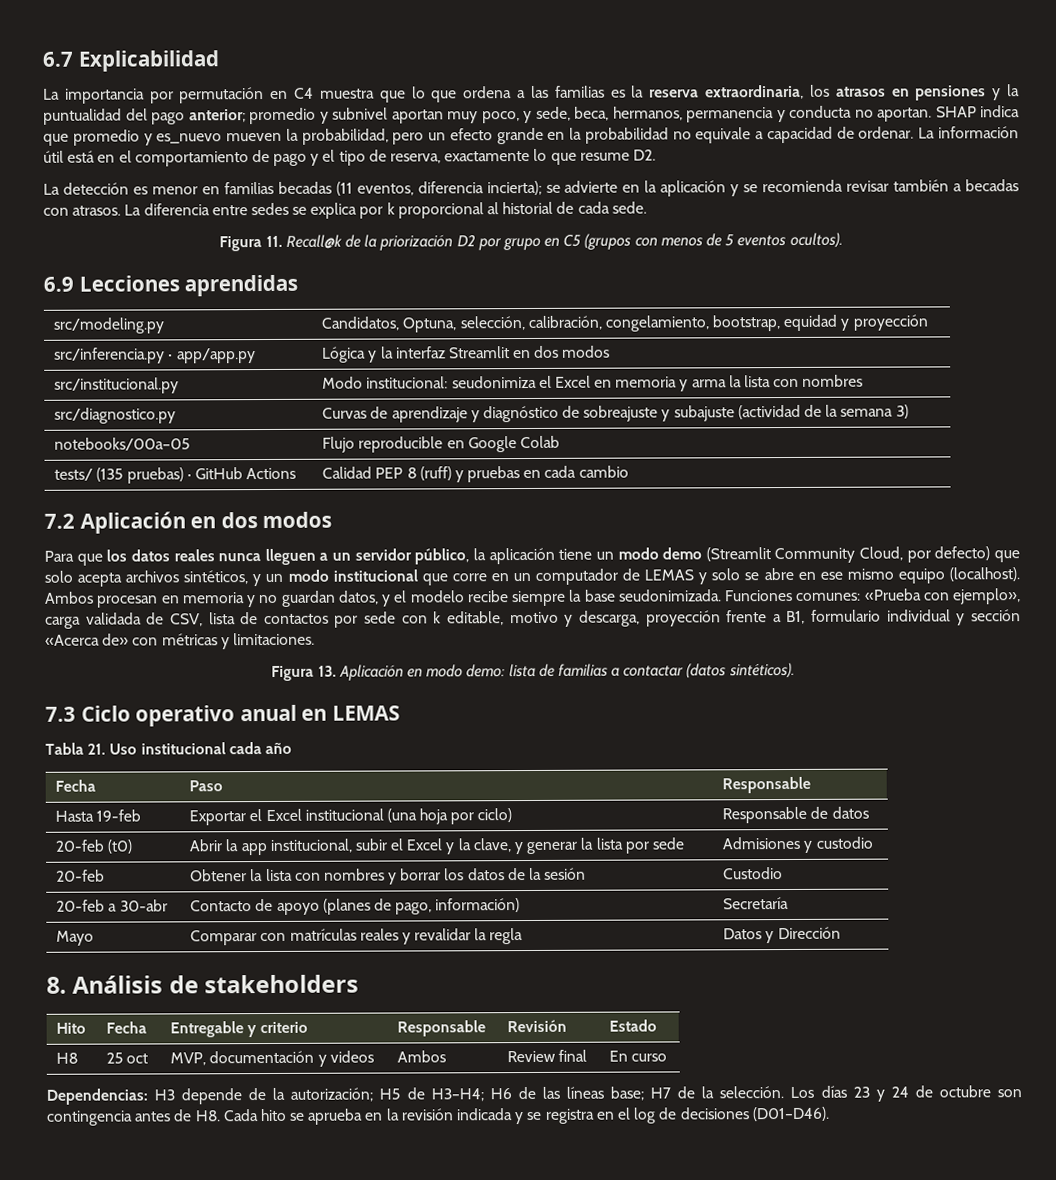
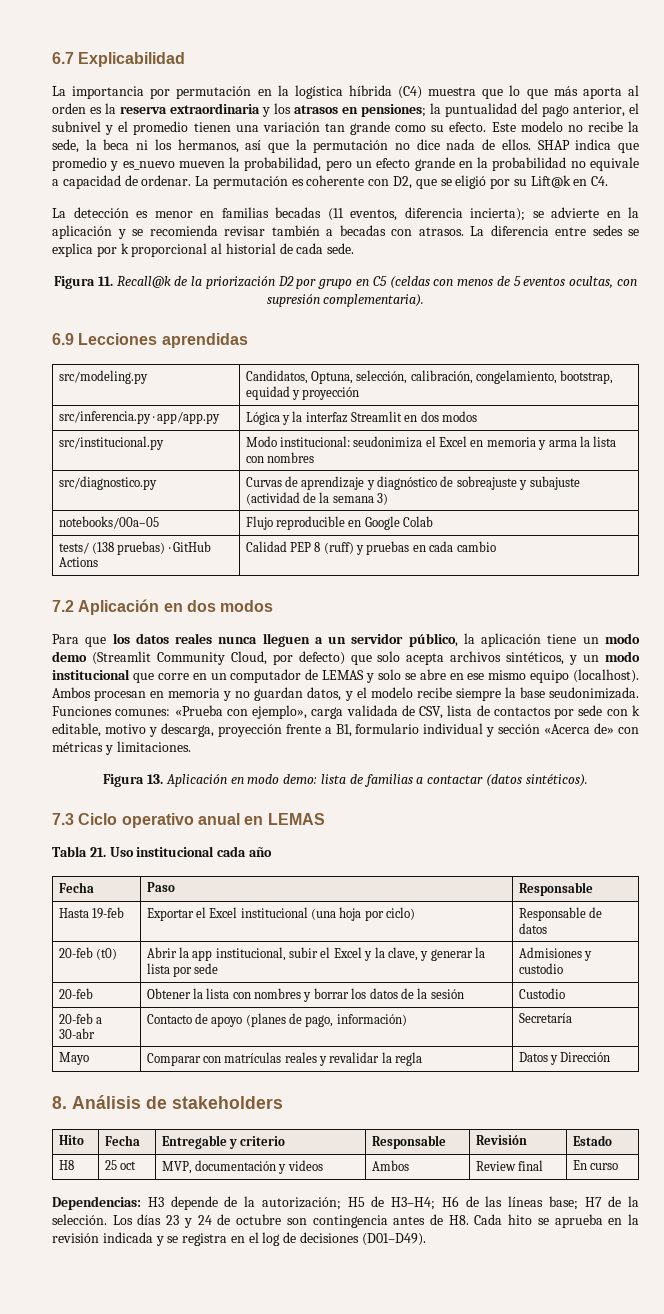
- La importancia por permutación en C4 muestra que lo que ordena a las familias es la reserva extraordinaria, los atrasos en pensiones y la puntualidad del pago anterior; promedio y subnivel aportan muy poco, y sede, beca, hermanos, permanencia y conducta no aportan.
+ La importancia por permutación en la logística híbrida (C4) muestra que lo que más aporta al orden es la reserva extraordinaria y los atrasos en pensiones; la puntualidad del pago anterior, el subnivel y el promedio tienen una variación tan grande como su efecto. Este modelo no recibe la sede, la beca ni los hermanos, así que la permutación no dice nada de ellos.
- La información útil está en el comportamiento de pago y el tipo de reserva, exactamente lo que resume D2.
+ La permutación es coherente con D2, que se eligió por su Lift@k en C4.
- Figura 11. Recall@k de la priorización D2 por grupo en C5 (grupos con menos de 5 eventos ocultos).
+ Figura 11. Recall@k de la priorización D2 por grupo en C5 (celdas con menos de 5 eventos ocultas, con supresión complementaria).
- tests/ (135 pruebas) · GitHub Actions | Calidad PEP 8 (ruff) y pruebas en cada cambio
+ tests/ (138 pruebas) · GitHub Actions | Calidad PEP 8 (ruff) y pruebas en cada cambio
- Los días 23 y 24 de octubre son contingencia antes de H8. Cada hito se aprueba en la revisión indicada y se registra en el log de decisiones (D01–D46).
+ Los días 23 y 24 de octubre son contingencia antes de H8. Cada hito se aprueba en la revisión indicada y se registra en el log de decisiones (D01–D49).

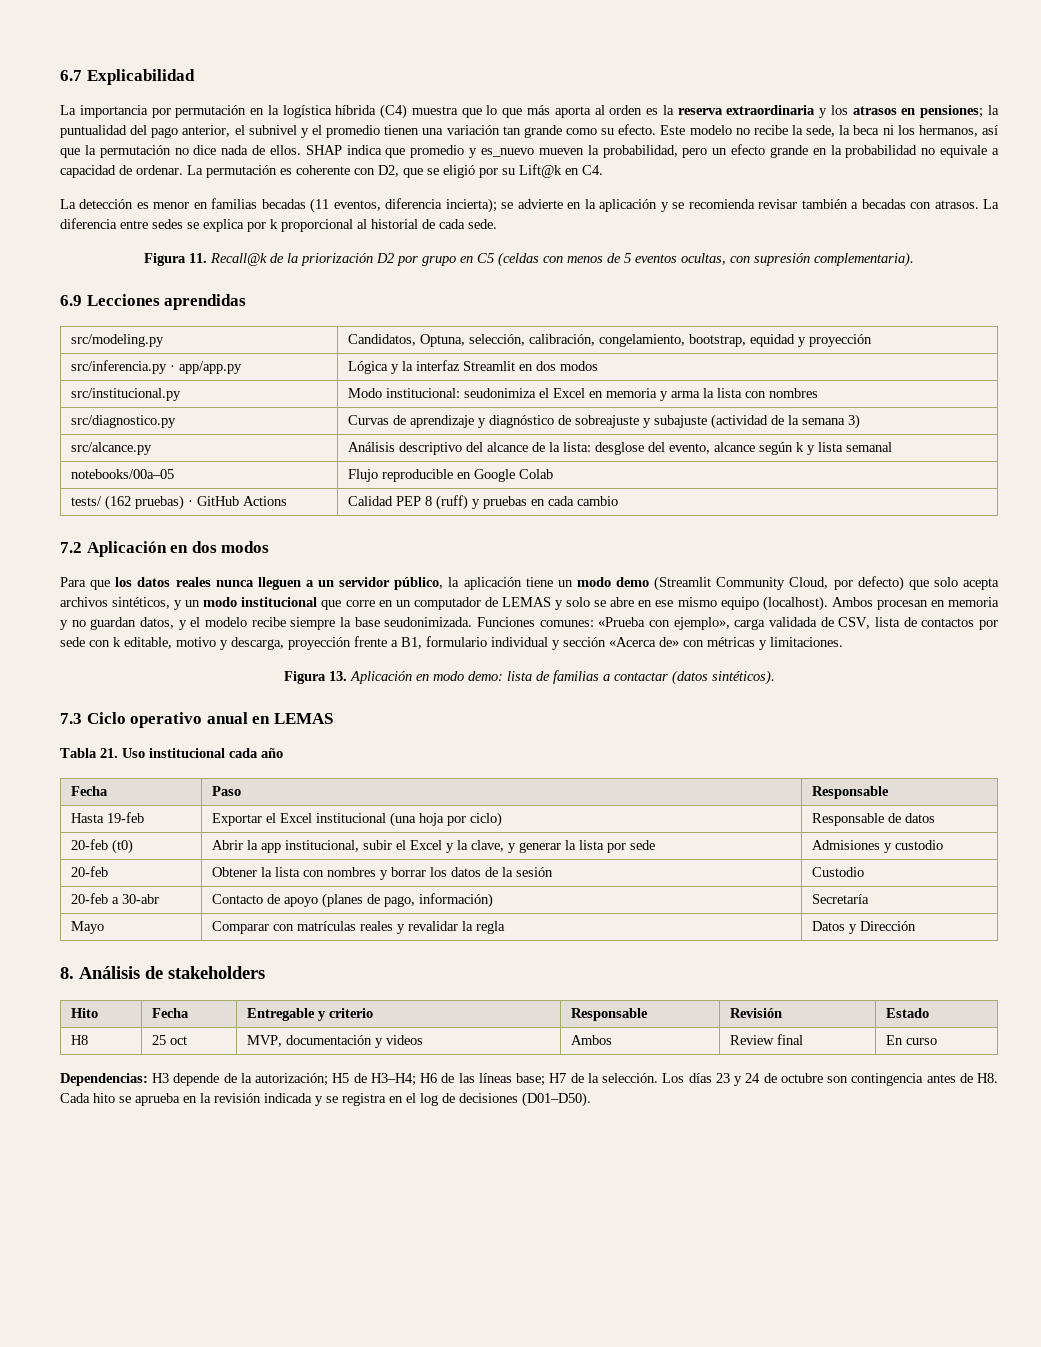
+ src/alcance.py | Análisis descriptivo del alcance de la lista: desglose del evento, alcance según k y lista semanal
- tests/ (138 pruebas) · GitHub Actions | Calidad PEP 8 (ruff) y pruebas en cada cambio
+ tests/ (162 pruebas) · GitHub Actions | Calidad PEP 8 (ruff) y pruebas en cada cambio
- Los días 23 y 24 de octubre son contingencia antes de H8. Cada hito se aprueba en la revisión indicada y se registra en el log de decisiones (D01–D49).
+ Los días 23 y 24 de octubre son contingencia antes de H8. Cada hito se aprueba en la revisión indicada y se registra en el log de decisiones (D01–D50).

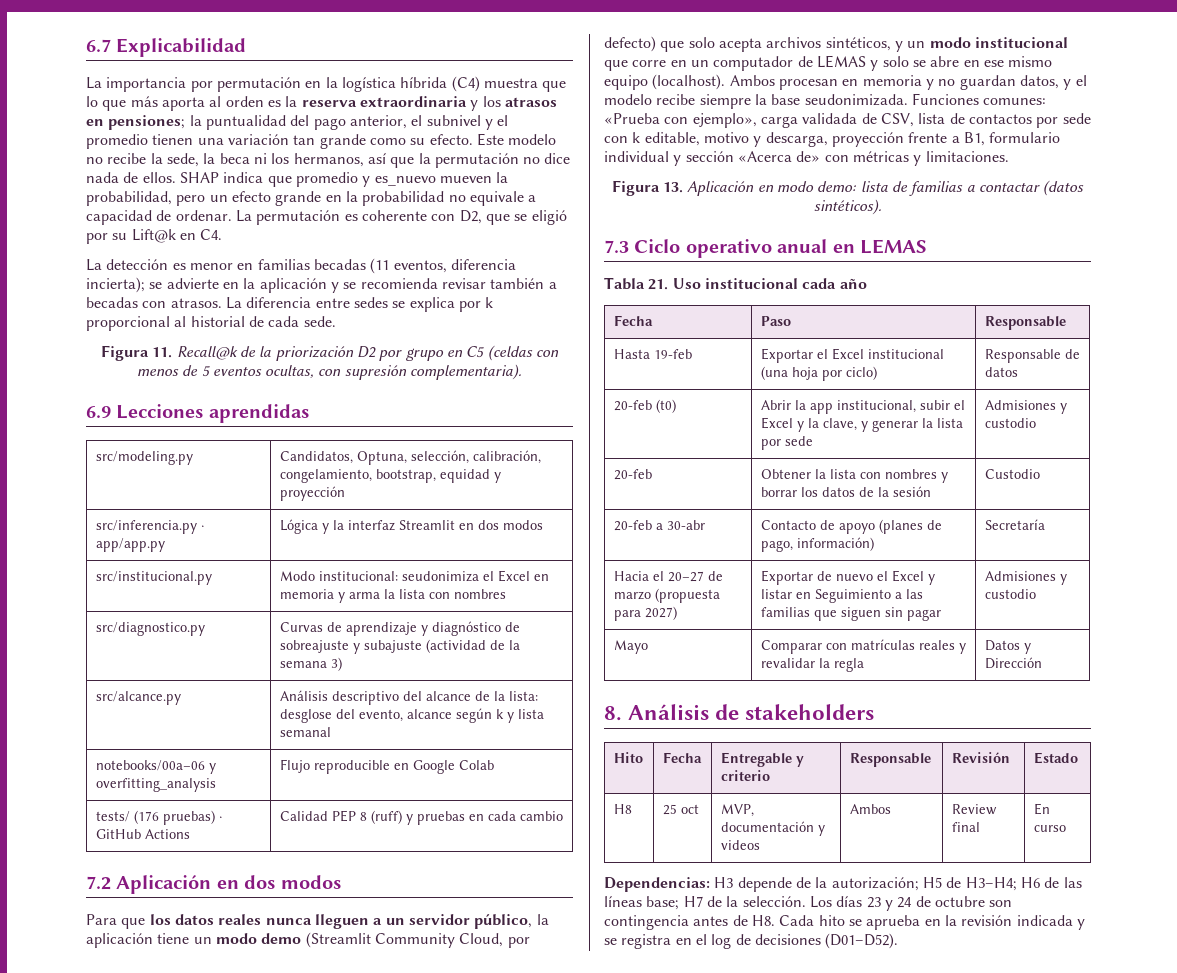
- notebooks/00a–05 | Flujo reproducible en Google Colab
+ notebooks/00a–06 y overfitting_analysis | Flujo reproducible en Google Colab
- tests/ (162 pruebas) · GitHub Actions | Calidad PEP 8 (ruff) y pruebas en cada cambio
+ tests/ (176 pruebas) · GitHub Actions | Calidad PEP 8 (ruff) y pruebas en cada cambio
+ Hacia el 20–27 de marzo (propuesta para 2027) | Exportar de nuevo el Excel y listar en Seguimiento a las familias que siguen sin pagar | Admisiones y custodio
- Los días 23 y 24 de octubre son contingencia antes de H8. Cada hito se aprueba en la revisión indicada y se registra en el log de decisiones (D01–D50).
+ Los días 23 y 24 de octubre son contingencia antes de H8. Cada hito se aprueba en la revisión indicada y se registra en el log de decisiones (D01–D52).

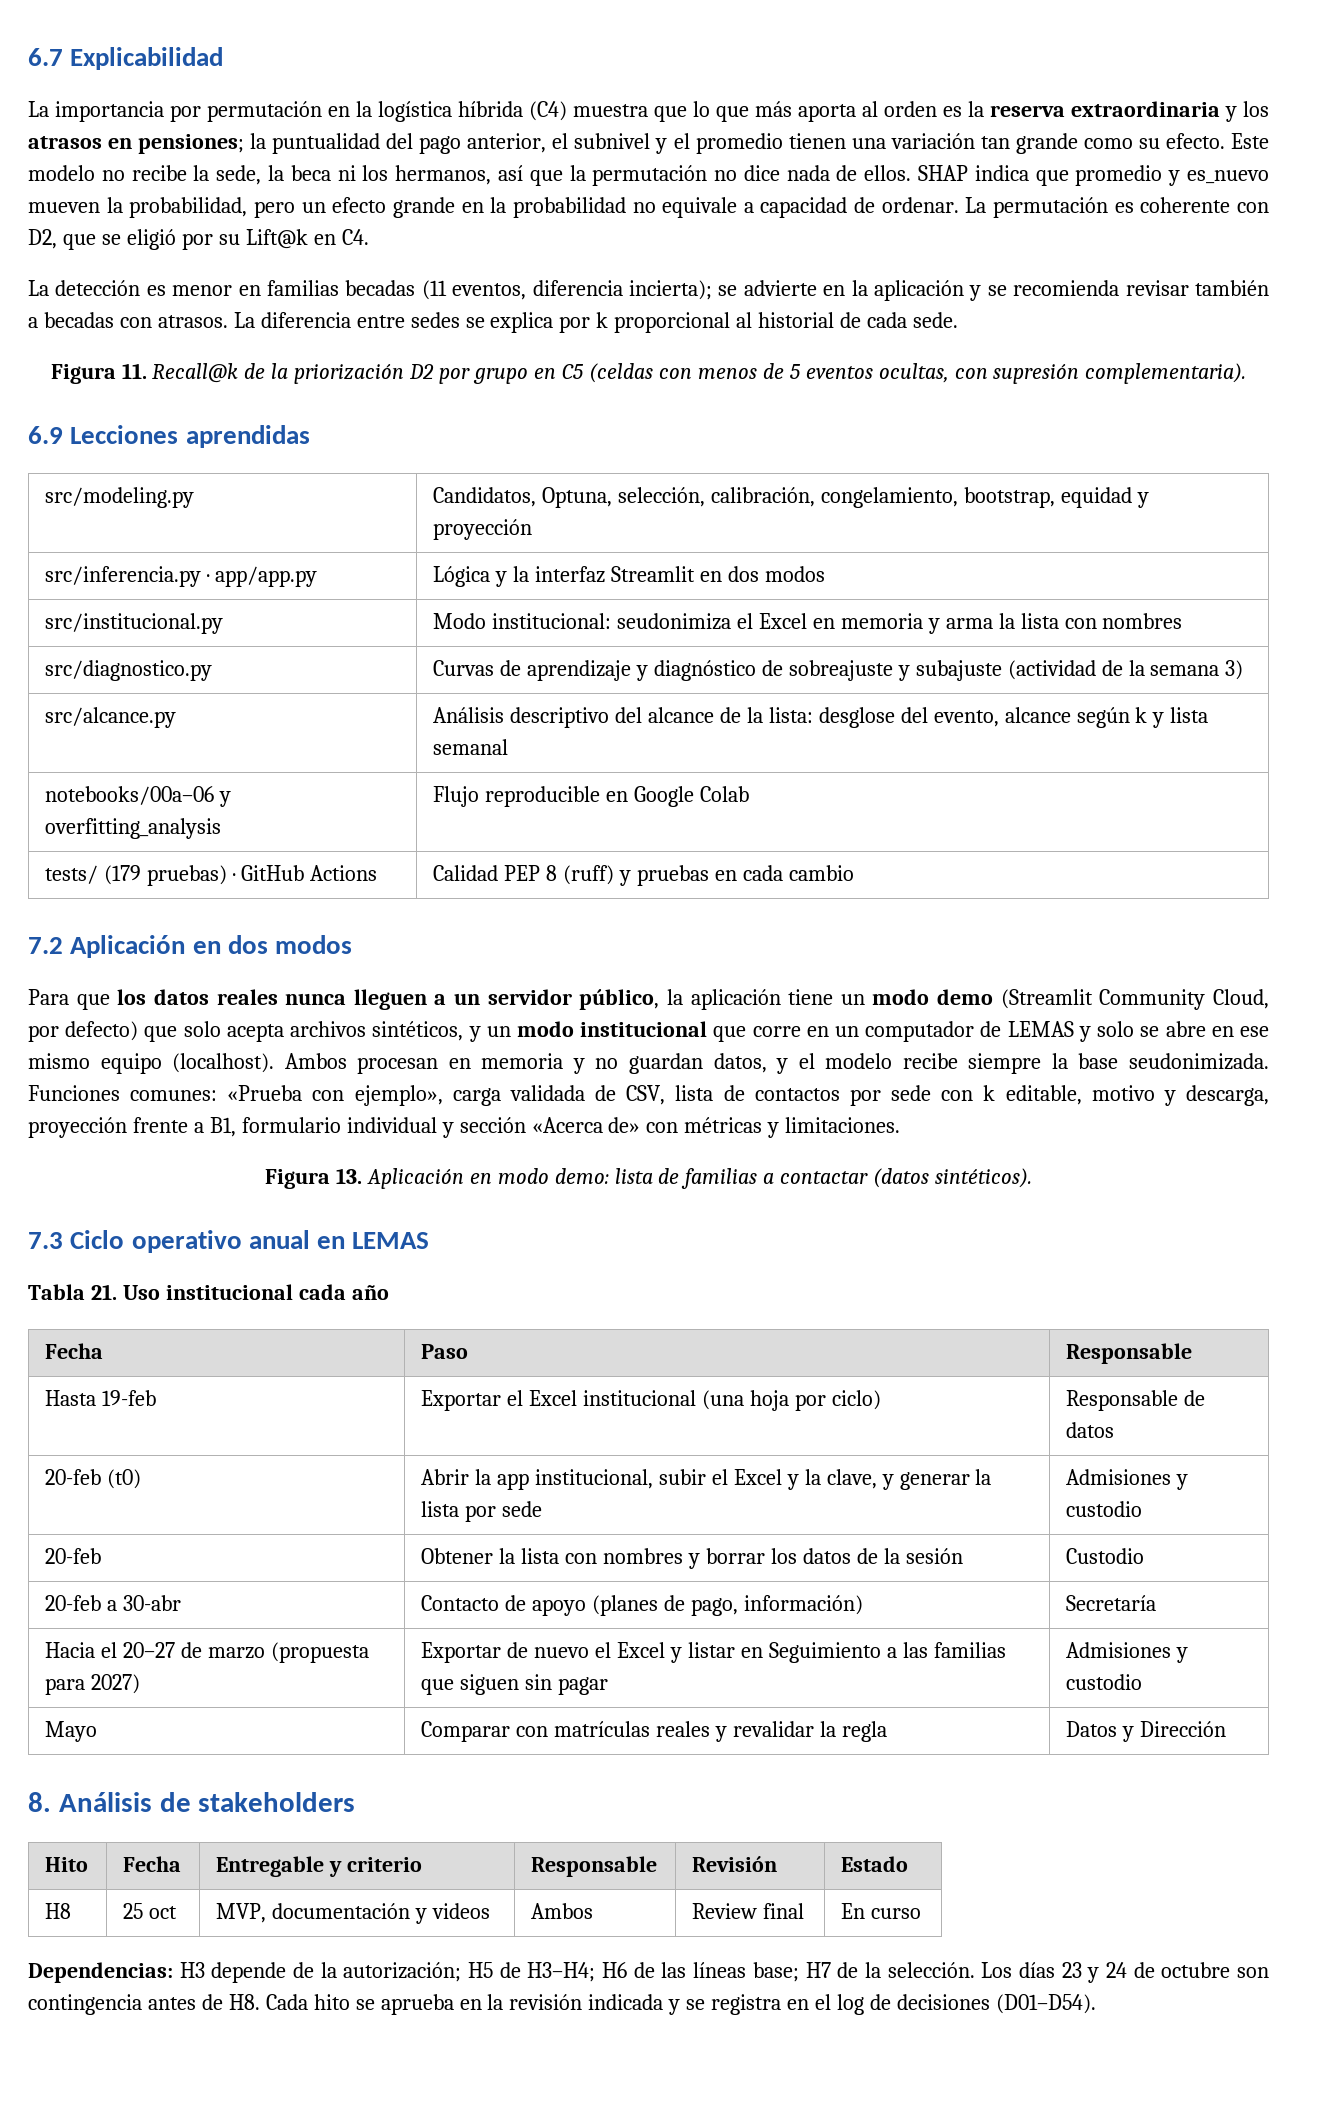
- tests/ (176 pruebas) · GitHub Actions | Calidad PEP 8 (ruff) y pruebas en cada cambio
+ tests/ (179 pruebas) · GitHub Actions | Calidad PEP 8 (ruff) y pruebas en cada cambio
- Los días 23 y 24 de octubre son contingencia antes de H8. Cada hito se aprueba en la revisión indicada y se registra en el log de decisiones (D01–D52).
+ Los días 23 y 24 de octubre son contingencia antes de H8. Cada hito se aprueba en la revisión indicada y se registra en el log de decisiones (D01–D54).

